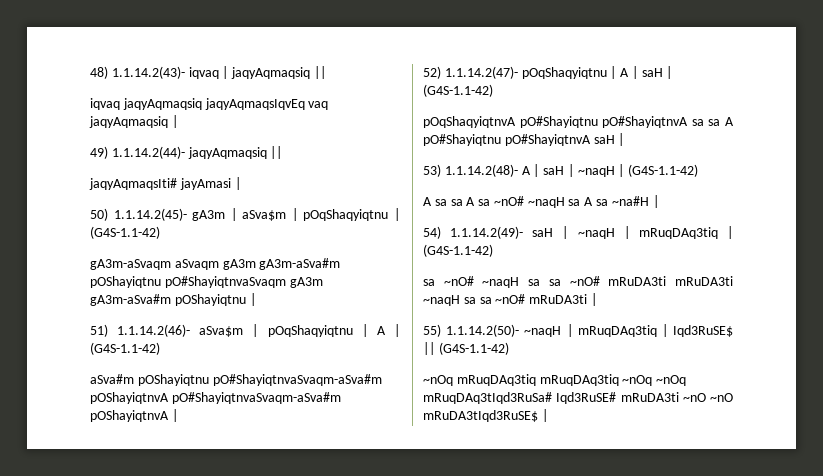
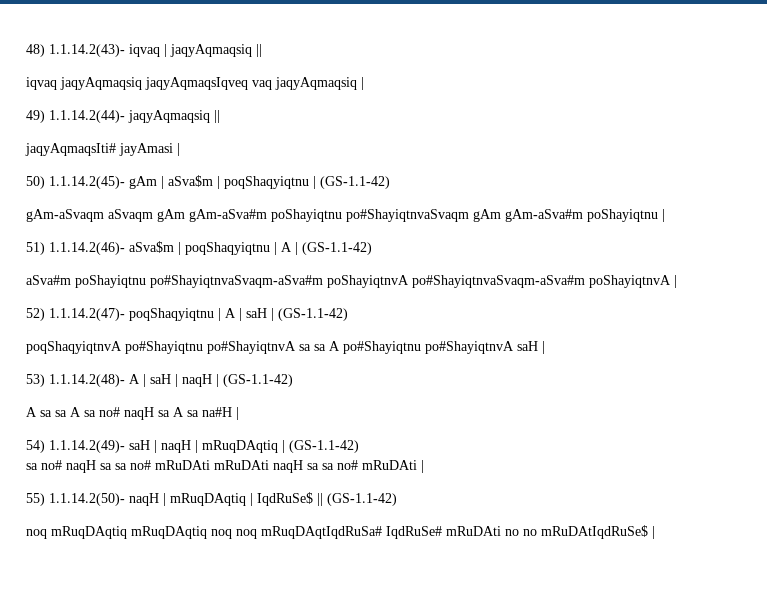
- iqvaq jaqyAqmaqsiq jaqyAqmaqsIqvEq vaq jaqyAqmaqsiq |
+ iqvaq jaqyAqmaqsiq jaqyAqmaqsIqveq vaq jaqyAqmaqsiq |
- 50) 1.1.14.2(45)- gA3m | aSva$m | pOqShaqyiqtnu | (G4S-1.1-42)
- gA3m-aSvaqm aSvaqm gA3m gA3m-aSva#m pOShayiqtnu pO#ShayiqtnvaSvaqm gA3m gA3m-aSva#m pOShayiqtnu |
+ 50) 1.1.14.2(45)- gAm | aSva$m | poqShaqyiqtnu | (GS-1.1-42)
+ gAm-aSvaqm aSvaqm gAm gAm-aSva#m poShayiqtnu po#ShayiqtnvaSvaqm gAm gAm-aSva#m poShayiqtnu |
- 51) 1.1.14.2(46)- aSva$m | pOqShaqyiqtnu | A | (G4S-1.1-42)
+ 51) 1.1.14.2(46)- aSva$m | poqShaqyiqtnu | A | (GS-1.1-42)
- aSva#m pOShayiqtnu pO#ShayiqtnvaSvaqm-aSva#m pOShayiqtnvA pO#ShayiqtnvaSvaqm-aSva#m pOShayiqtnvA |
+ aSva#m poShayiqtnu po#ShayiqtnvaSvaqm-aSva#m poShayiqtnvA po#ShayiqtnvaSvaqm-aSva#m poShayiqtnvA |
- 52) 1.1.14.2(47)- pOqShaqyiqtnu | A | saH | (G4S-1.1-42)
- pOqShaqyiqtnvA pO#Shayiqtnu pO#ShayiqtnvA sa sa A pO#Shayiqtnu pO#ShayiqtnvA saH |
+ 52) 1.1.14.2(47)- poqShaqyiqtnu | A | saH | (GS-1.1-42)
+ poqShaqyiqtnvA po#Shayiqtnu po#ShayiqtnvA sa sa A po#Shayiqtnu po#ShayiqtnvA saH |
- 53) 1.1.14.2(48)- A | saH | ~naqH | (G4S-1.1-42)
+ 53) 1.1.14.2(48)- A | saH | naqH | (GS-1.1-42)
- A sa sa A sa ~nO# ~naqH sa A sa ~na#H |
+ A sa sa A sa no# naqH sa A sa na#H |
- 54) 1.1.14.2(49)- saH | ~naqH | mRuqDAq3tiq | (G4S-1.1-42)
- sa ~nO# ~naqH sa sa ~nO# mRuDA3ti mRuDA3ti ~naqH sa sa ~nO# mRuDA3ti |
- 55) 1.1.14.2(50)- ~naqH | mRuqDAq3tiq | Iqd3RuSE$ || (G4S-1.1-42)
- ~nOq mRuqDAq3tiq mRuqDAq3tiq ~nOq ~nOq mRuqDAq3tIqd3RuSa# Iqd3RuSE# mRuDA3ti ~nO ~nO mRuDA3tIqd3RuSE$ |
+ 54) 1.1.14.2(49)- saH | naqH | mRuqDAqtiq | (GS-1.1-42)
+ sa no# naqH sa sa no# mRuDAti mRuDAti naqH sa sa no# mRuDAti |
+ 55) 1.1.14.2(50)- naqH | mRuqDAqtiq | IqdRuSe$ || (GS-1.1-42)
+ noq mRuqDAqtiq mRuqDAqtiq noq noq mRuqDAqtIqdRuSa# IqdRuSe# mRuDAti no no mRuDAtIqdRuSe$ |

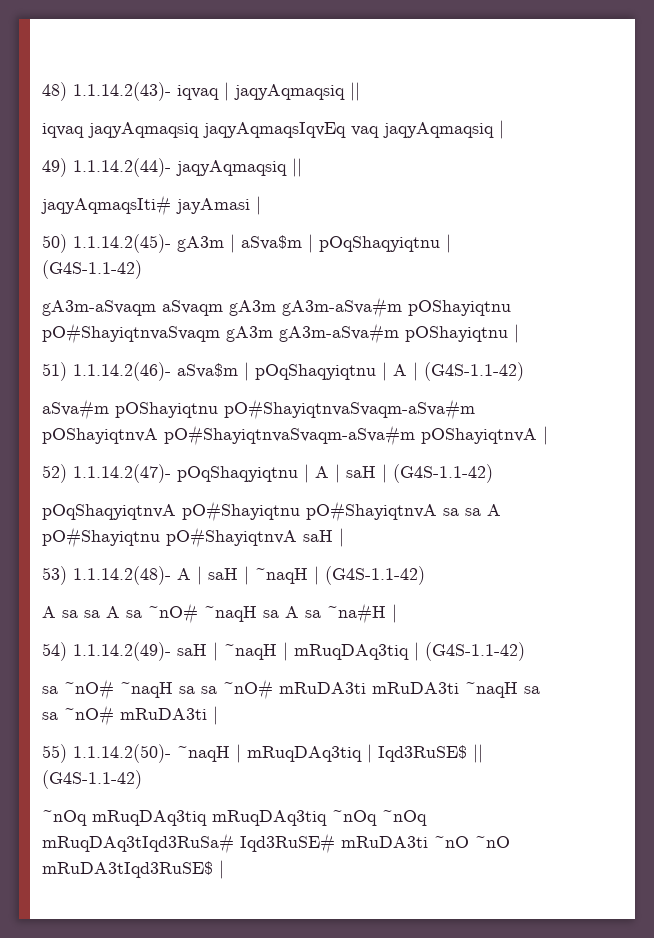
- iqvaq jaqyAqmaqsiq jaqyAqmaqsIqveq vaq jaqyAqmaqsiq |
+ iqvaq jaqyAqmaqsiq jaqyAqmaqsIqvEq vaq jaqyAqmaqsiq |
- 50) 1.1.14.2(45)- gAm | aSva$m | poqShaqyiqtnu | (GS-1.1-42)
- gAm-aSvaqm aSvaqm gAm gAm-aSva#m poShayiqtnu po#ShayiqtnvaSvaqm gAm gAm-aSva#m poShayiqtnu |
+ 50) 1.1.14.2(45)- gA3m | aSva$m | pOqShaqyiqtnu | (G4S-1.1-42)
+ gA3m-aSvaqm aSvaqm gA3m gA3m-aSva#m pOShayiqtnu pO#ShayiqtnvaSvaqm gA3m gA3m-aSva#m pOShayiqtnu |
- 51) 1.1.14.2(46)- aSva$m | poqShaqyiqtnu | A | (GS-1.1-42)
+ 51) 1.1.14.2(46)- aSva$m | pOqShaqyiqtnu | A | (G4S-1.1-42)
- aSva#m poShayiqtnu po#ShayiqtnvaSvaqm-aSva#m poShayiqtnvA po#ShayiqtnvaSvaqm-aSva#m poShayiqtnvA |
+ aSva#m pOShayiqtnu pO#ShayiqtnvaSvaqm-aSva#m pOShayiqtnvA pO#ShayiqtnvaSvaqm-aSva#m pOShayiqtnvA |
- 52) 1.1.14.2(47)- poqShaqyiqtnu | A | saH | (GS-1.1-42)
- poqShaqyiqtnvA po#Shayiqtnu po#ShayiqtnvA sa sa A po#Shayiqtnu po#ShayiqtnvA saH |
+ 52) 1.1.14.2(47)- pOqShaqyiqtnu | A | saH | (G4S-1.1-42)
+ pOqShaqyiqtnvA pO#Shayiqtnu pO#ShayiqtnvA sa sa A pO#Shayiqtnu pO#ShayiqtnvA saH |
- 53) 1.1.14.2(48)- A | saH | naqH | (GS-1.1-42)
+ 53) 1.1.14.2(48)- A | saH | ~naqH | (G4S-1.1-42)
- A sa sa A sa no# naqH sa A sa na#H |
+ A sa sa A sa ~nO# ~naqH sa A sa ~na#H |
- 54) 1.1.14.2(49)- saH | naqH | mRuqDAqtiq | (GS-1.1-42)
- sa no# naqH sa sa no# mRuDAti mRuDAti naqH sa sa no# mRuDAti |
- 55) 1.1.14.2(50)- naqH | mRuqDAqtiq | IqdRuSe$ || (GS-1.1-42)
- noq mRuqDAqtiq mRuqDAqtiq noq noq mRuqDAqtIqdRuSa# IqdRuSe# mRuDAti no no mRuDAtIqdRuSe$ |
+ 54) 1.1.14.2(49)- saH | ~naqH | mRuqDAq3tiq | (G4S-1.1-42)
+ sa ~nO# ~naqH sa sa ~nO# mRuDA3ti mRuDA3ti ~naqH sa sa ~nO# mRuDA3ti |
+ 55) 1.1.14.2(50)- ~naqH | mRuqDAq3tiq | Iqd3RuSE$ || (G4S-1.1-42)
+ ~nOq mRuqDAq3tiq mRuqDAq3tiq ~nOq ~nOq mRuqDAq3tIqd3RuSa# Iqd3RuSE# mRuDA3ti ~nO ~nO mRuDA3tIqd3RuSE$ |

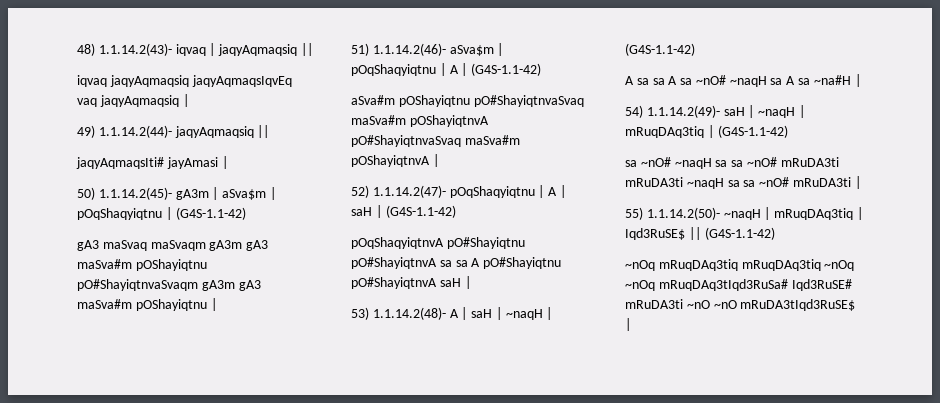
- gA3m-aSvaqm aSvaqm gA3m gA3m-aSva#m pOShayiqtnu pO#ShayiqtnvaSvaqm gA3m gA3m-aSva#m pOShayiqtnu |
+ gA3 maSvaq maSvaqm gA3m gA3 maSva#m pOShayiqtnu pO#ShayiqtnvaSvaqm gA3m gA3 maSva#m pOShayiqtnu |
- aSva#m pOShayiqtnu pO#ShayiqtnvaSvaqm-aSva#m pOShayiqtnvA pO#ShayiqtnvaSvaqm-aSva#m pOShayiqtnvA |
+ aSva#m pOShayiqtnu pO#ShayiqtnvaSvaq maSva#m pOShayiqtnvA pO#ShayiqtnvaSvaq maSva#m pOShayiqtnvA |

